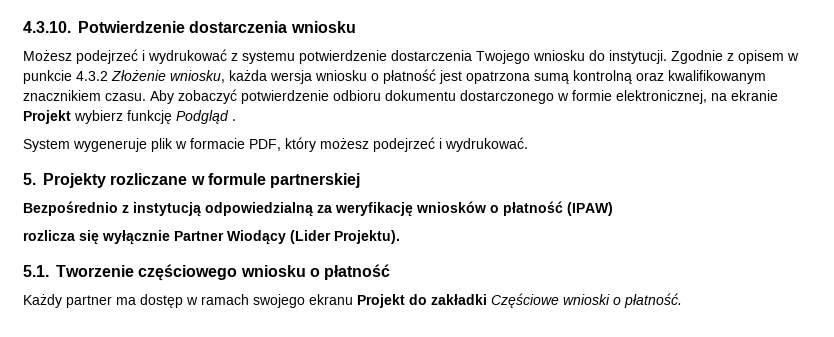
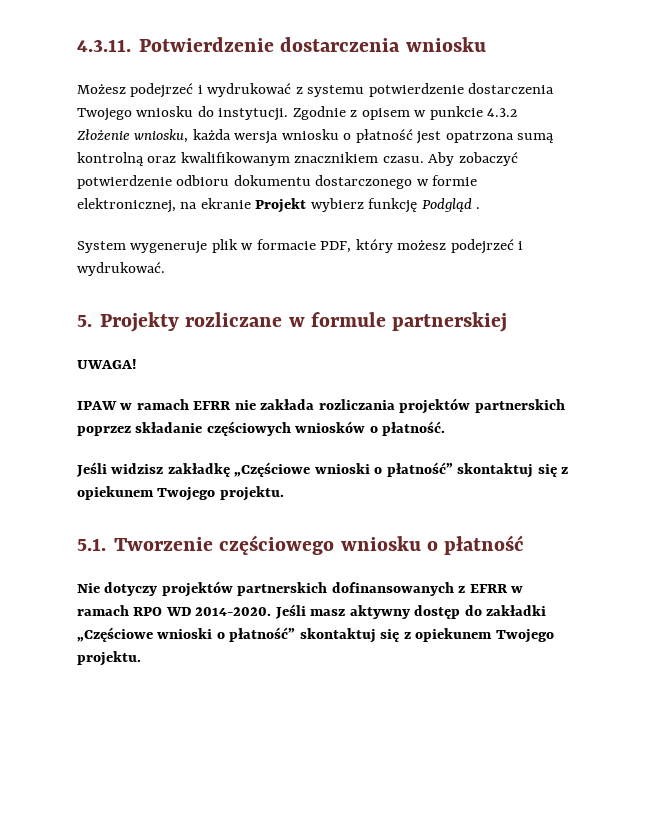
- 4.3.10. Potwierdzenie dostarczenia wniosku
+ 4.3.11. Potwierdzenie dostarczenia wniosku
- Bezpośrednio z instytucją odpowiedzialną za weryfikację wniosków o płatność (IPAW)
- rozlicza się wyłącznie Partner Wiodący (Lider Projektu).
+ UWAGA!
+ IPAW w ramach EFRR nie zakłada rozliczania projektów partnerskich poprzez składanie częściowych wniosków o płatność.
+ Jeśli widzisz zakładkę „Częściowe wnioski o płatność” skontaktuj się z opiekunem Twojego projektu.
- Każdy partner ma dostęp w ramach swojego ekranu Projekt do zakładki Częściowe wnioski o płatność.
+ Nie dotyczy projektów partnerskich dofinansowanych z EFRR w ramach RPO WD 2014-2020. Jeśli masz aktywny dostęp do zakładki „Częściowe wnioski o płatność” skontaktuj się z opiekunem Twojego projektu.

